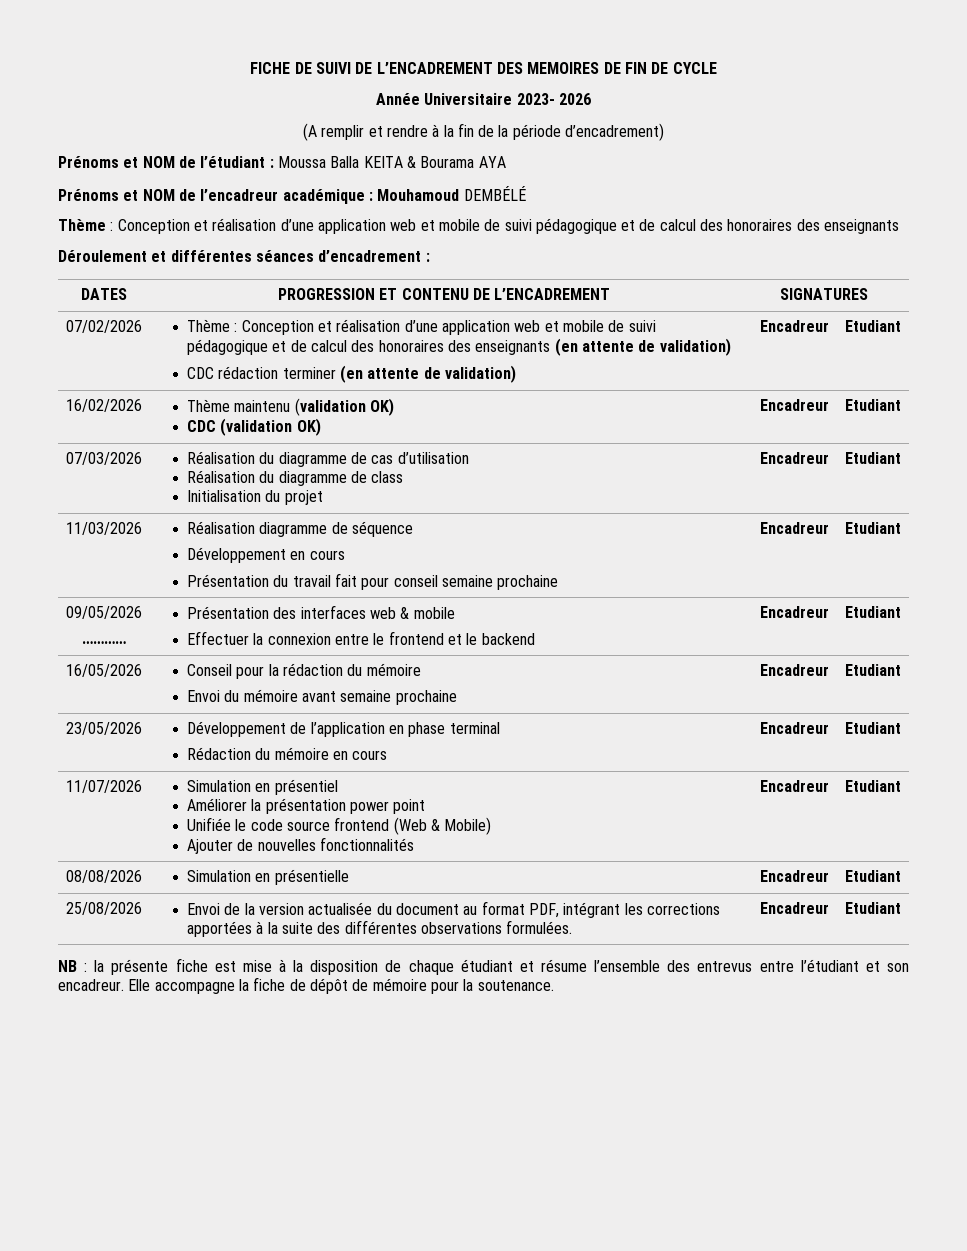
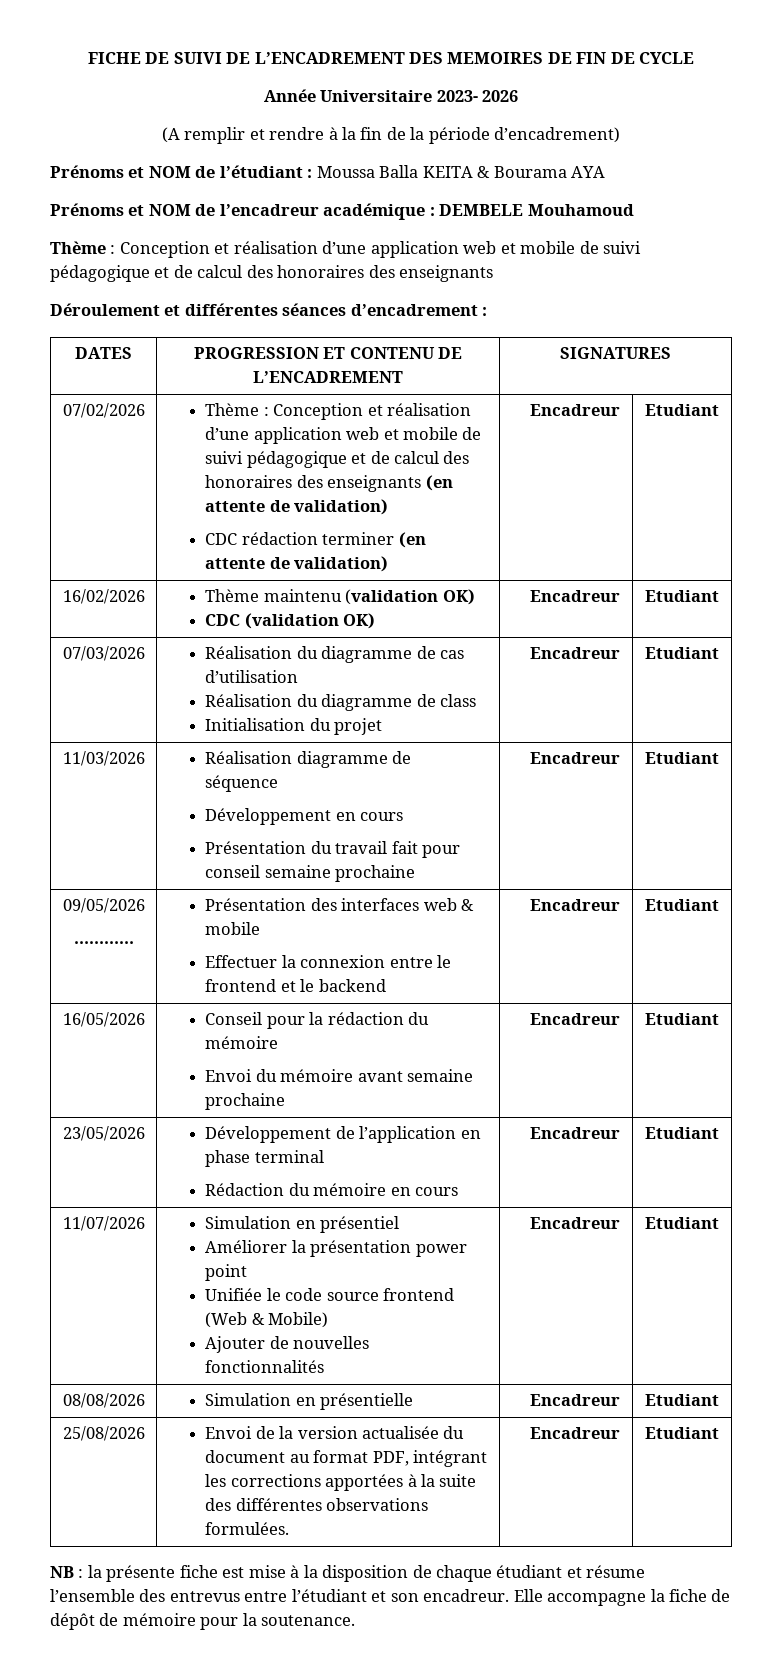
- Prénoms et NOM de l’encadreur académique : Mouhamoud DEMBÉLÉ
+ Prénoms et NOM de l’encadreur académique : DEMBELE Mouhamoud

